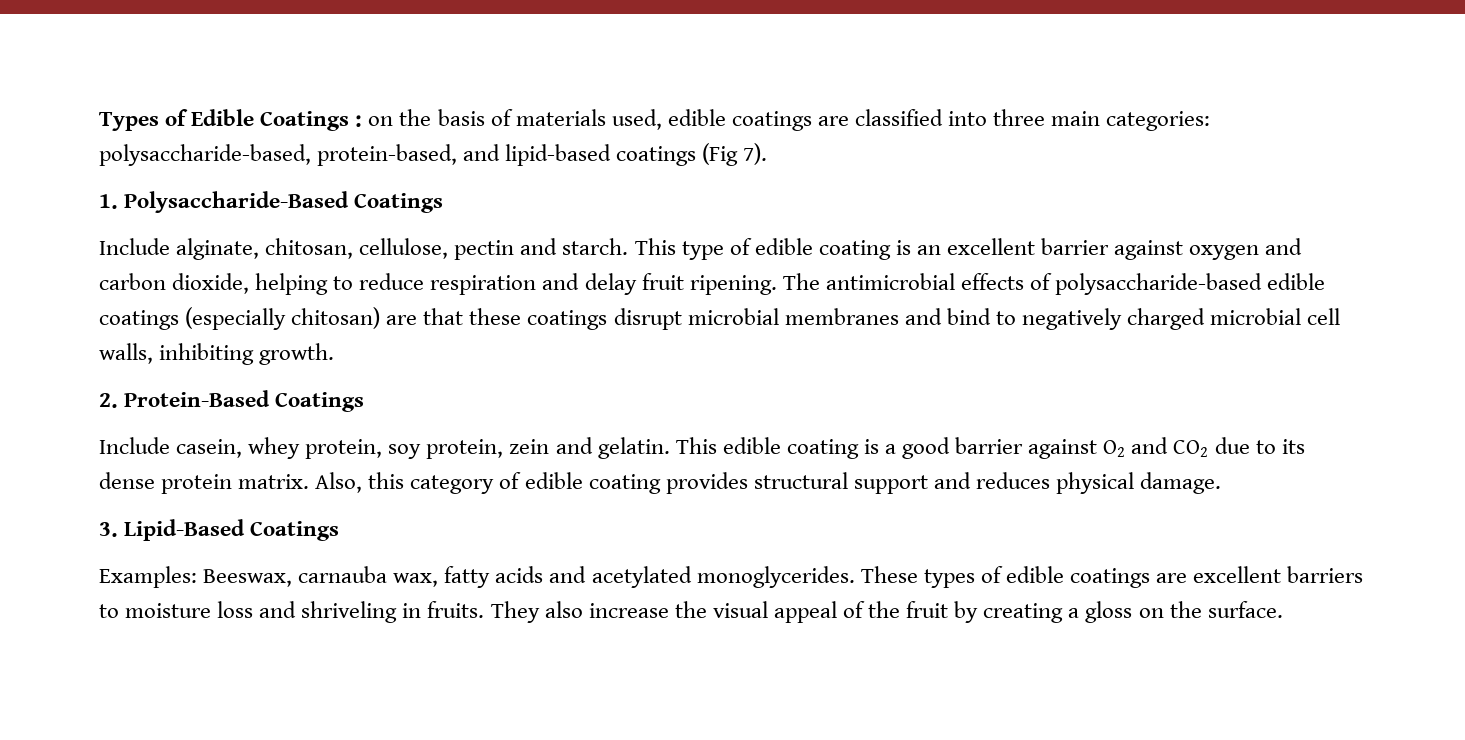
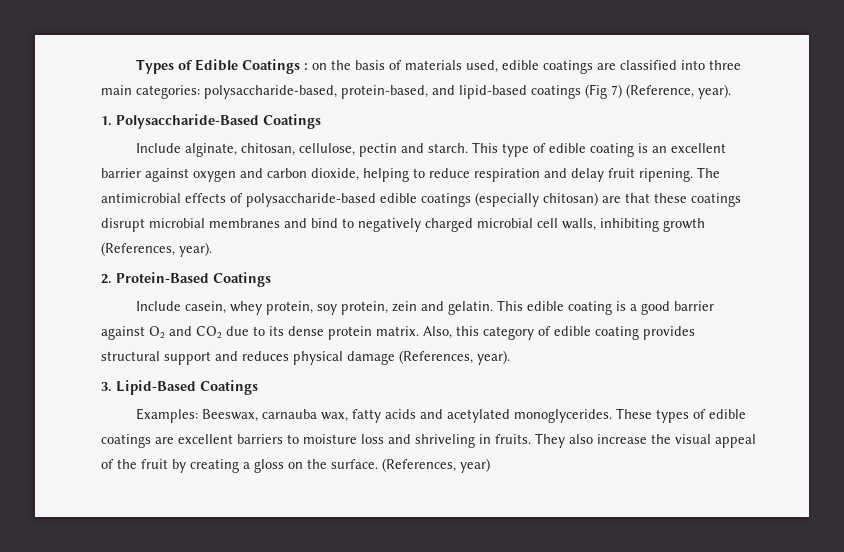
- Types of Edible Coatings : on the basis of materials used, edible coatings are classified into three main categories: polysaccharide-based, protein-based, and lipid-based coatings (Fig 7).
+ Types of Edible Coatings : on the basis of materials used, edible coatings are classified into three main categories: polysaccharide-based, protein-based, and lipid-based coatings (Fig 7) (Reference, year).
- The antimicrobial effects of polysaccharide-based edible coatings (especially chitosan) are that these coatings disrupt microbial membranes and bind to negatively charged microbial cell walls, inhibiting growth.
+ The antimicrobial effects of polysaccharide-based edible coatings (especially chitosan) are that these coatings disrupt microbial membranes and bind to negatively charged microbial cell walls, inhibiting growth (References, year).
- Also, this category of edible coating provides structural support and reduces physical damage.
+ Also, this category of edible coating provides structural support and reduces physical damage (References, year).
+ (References, year)

